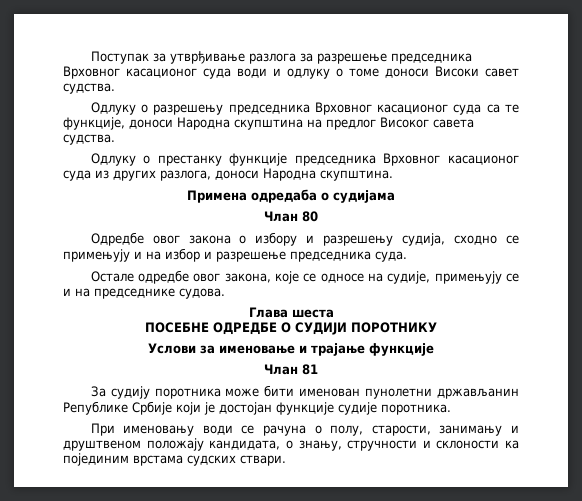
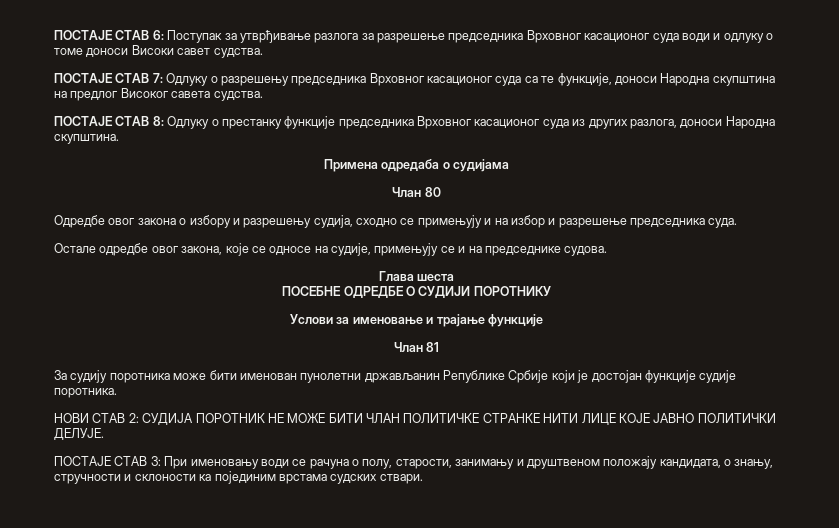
- Поступак за утврђивање разлога за разрешење председника Врховног касационог суда води и одлуку о томе доноси Високи савет судства.
+ ПОСТАЈЕ СТАВ 6: Поступак за утврђивање разлога за разрешење председника Врховног касационог суда води и одлуку о томе доноси Високи савет судства.
- Одлуку о разрешењу председника Врховног касационог суда са те функције, доноси Народна скупштина на предлог Високог савета судства.
+ ПОСТАЈЕ СТАВ 7: Одлуку о разрешењу председника Врховног касационог суда са те функције, доноси Народна скупштина на предлог Високог савета судства.
- Одлуку о престанку функције председника Врховног касационог суда из других разлога, доноси Народна скупштина.
+ ПОСТАЈЕ СТАВ 8: Одлуку о престанку функције председника Врховног касационог суда из других разлога, доноси Народна скупштина.
- При именовању води се рачуна о полу, старости, занимању и друштвеном положају кандидата, о знању, стручности и склоности ка појединим врстама судских ствари.
+ НОВИ СТАВ 2: СУДИЈА ПОРОТНИК НЕ МОЖЕ БИТИ ЧЛАН ПОЛИТИЧКЕ СТРАНКЕ НИТИ ЛИЦЕ КОЈЕ ЈАВНО ПОЛИТИЧКИ ДЕЛУЈЕ.
+ ПОСТАЈЕ СТАВ 3: При именовању води се рачуна о полу, старости, занимању и друштвеном положају кандидата, о знању, стручности и склоности ка појединим врстама судских ствари.

